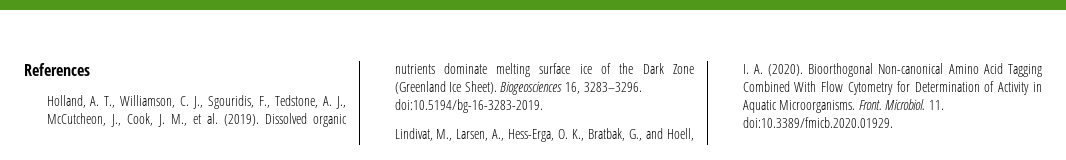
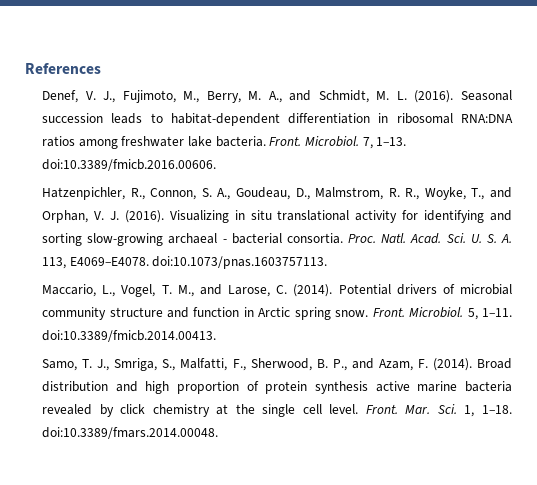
- Holland, A. T., Williamson, C. J., Sgouridis, F., Tedstone, A. J., McCutcheon, J., Cook, J. M., et al. (2019). Dissolved organic nutrients dominate melting surface ice of the Dark Zone (Greenland Ice Sheet). Biogeosciences 16, 3283–3296. doi:10.5194/bg-16-3283-2019.
- Lindivat, M., Larsen, A., Hess-Erga, O. K., Bratbak, G., and Hoell, I. A. (2020). Bioorthogonal Non-canonical Amino Acid Tagging Combined With Flow Cytometry for Determination of Activity in Aquatic Microorganisms. Front. Microbiol. 11. doi:10.3389/fmicb.2020.01929.
+ Denef, V. J., Fujimoto, M., Berry, M. A., and Schmidt, M. L. (2016). Seasonal succession leads to habitat-dependent differentiation in ribosomal RNA:DNA ratios among freshwater lake bacteria. Front. Microbiol. 7, 1–13. doi:10.3389/fmicb.2016.00606.
+ Hatzenpichler, R., Connon, S. A., Goudeau, D., Malmstrom, R. R., Woyke, T., and Orphan, V. J. (2016). Visualizing in situ translational activity for identifying and sorting slow-growing archaeal - bacterial consortia. Proc. Natl. Acad. Sci. U. S. A. 113, E4069–E4078. doi:10.1073/pnas.1603757113.
+ Maccario, L., Vogel, T. M., and Larose, C. (2014). Potential drivers of microbial community structure and function in Arctic spring snow. Front. Microbiol. 5, 1–11. doi:10.3389/fmicb.2014.00413.
+ Samo, T. J., Smriga, S., Malfatti, F., Sherwood, B. P., and Azam, F. (2014). Broad distribution and high proportion of protein synthesis active marine bacteria revealed by click chemistry at the single cell level. Front. Mar. Sci. 1, 1–18. doi:10.3389/fmars.2014.00048.

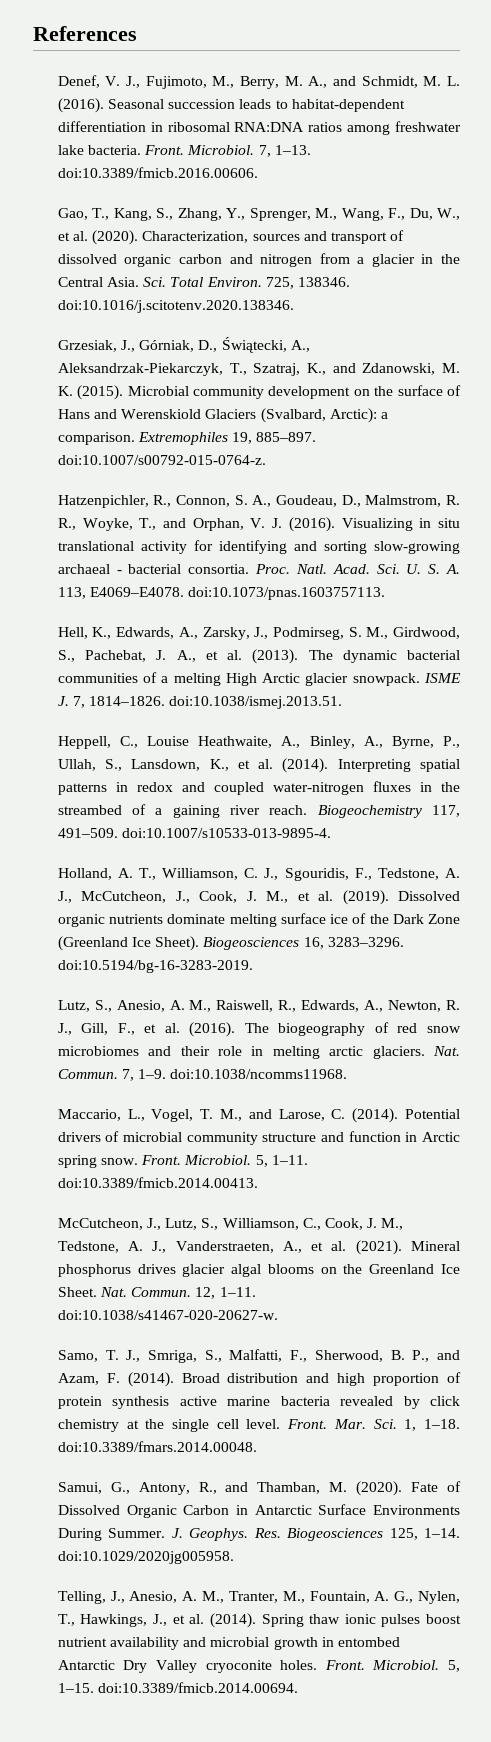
+ Gao, T., Kang, S., Zhang, Y., Sprenger, M., Wang, F., Du, W., et al. (2020). Characterization, sources and transport of dissolved organic carbon and nitrogen from a glacier in the Central Asia. Sci. Total Environ. 725, 138346. doi:10.1016/j.scitotenv.2020.138346.
+ Grzesiak, J., Górniak, D., Świątecki, A., Aleksandrzak-Piekarczyk, T., Szatraj, K., and Zdanowski, M. K. (2015). Microbial community development on the surface of Hans and Werenskiold Glaciers (Svalbard, Arctic): a comparison. Extremophiles 19, 885–897. doi:10.1007/s00792-015-0764-z.
+ Hell, K., Edwards, A., Zarsky, J., Podmirseg, S. M., Girdwood, S., Pachebat, J. A., et al. (2013). The dynamic bacterial communities of a melting High Arctic glacier snowpack. ISME J. 7, 1814–1826. doi:10.1038/ismej.2013.51.
+ Heppell, C., Louise Heathwaite, A., Binley, A., Byrne, P., Ullah, S., Lansdown, K., et al. (2014). Interpreting spatial patterns in redox and coupled water-nitrogen fluxes in the streambed of a gaining river reach. Biogeochemistry 117, 491–509. doi:10.1007/s10533-013-9895-4.
+ Holland, A. T., Williamson, C. J., Sgouridis, F., Tedstone, A. J., McCutcheon, J., Cook, J. M., et al. (2019). Dissolved organic nutrients dominate melting surface ice of the Dark Zone (Greenland Ice Sheet). Biogeosciences 16, 3283–3296. doi:10.5194/bg-16-3283-2019.
+ Lutz, S., Anesio, A. M., Raiswell, R., Edwards, A., Newton, R. J., Gill, F., et al. (2016). The biogeography of red snow microbiomes and their role in melting arctic glaciers. Nat. Commun. 7, 1–9. doi:10.1038/ncomms11968.
+ McCutcheon, J., Lutz, S., Williamson, C., Cook, J. M., Tedstone, A. J., Vanderstraeten, A., et al. (2021). Mineral phosphorus drives glacier algal blooms on the Greenland Ice Sheet. Nat. Commun. 12, 1–11. doi:10.1038/s41467-020-20627-w.
+ Samui, G., Antony, R., and Thamban, M. (2020). Fate of Dissolved Organic Carbon in Antarctic Surface Environments During Summer. J. Geophys. Res. Biogeosciences 125, 1–14. doi:10.1029/2020jg005958.
+ Telling, J., Anesio, A. M., Tranter, M., Fountain, A. G., Nylen, T., Hawkings, J., et al. (2014). Spring thaw ionic pulses boost nutrient availability and microbial growth in entombed Antarctic Dry Valley cryoconite holes. Front. Microbiol. 5, 1–15. doi:10.3389/fmicb.2014.00694.

